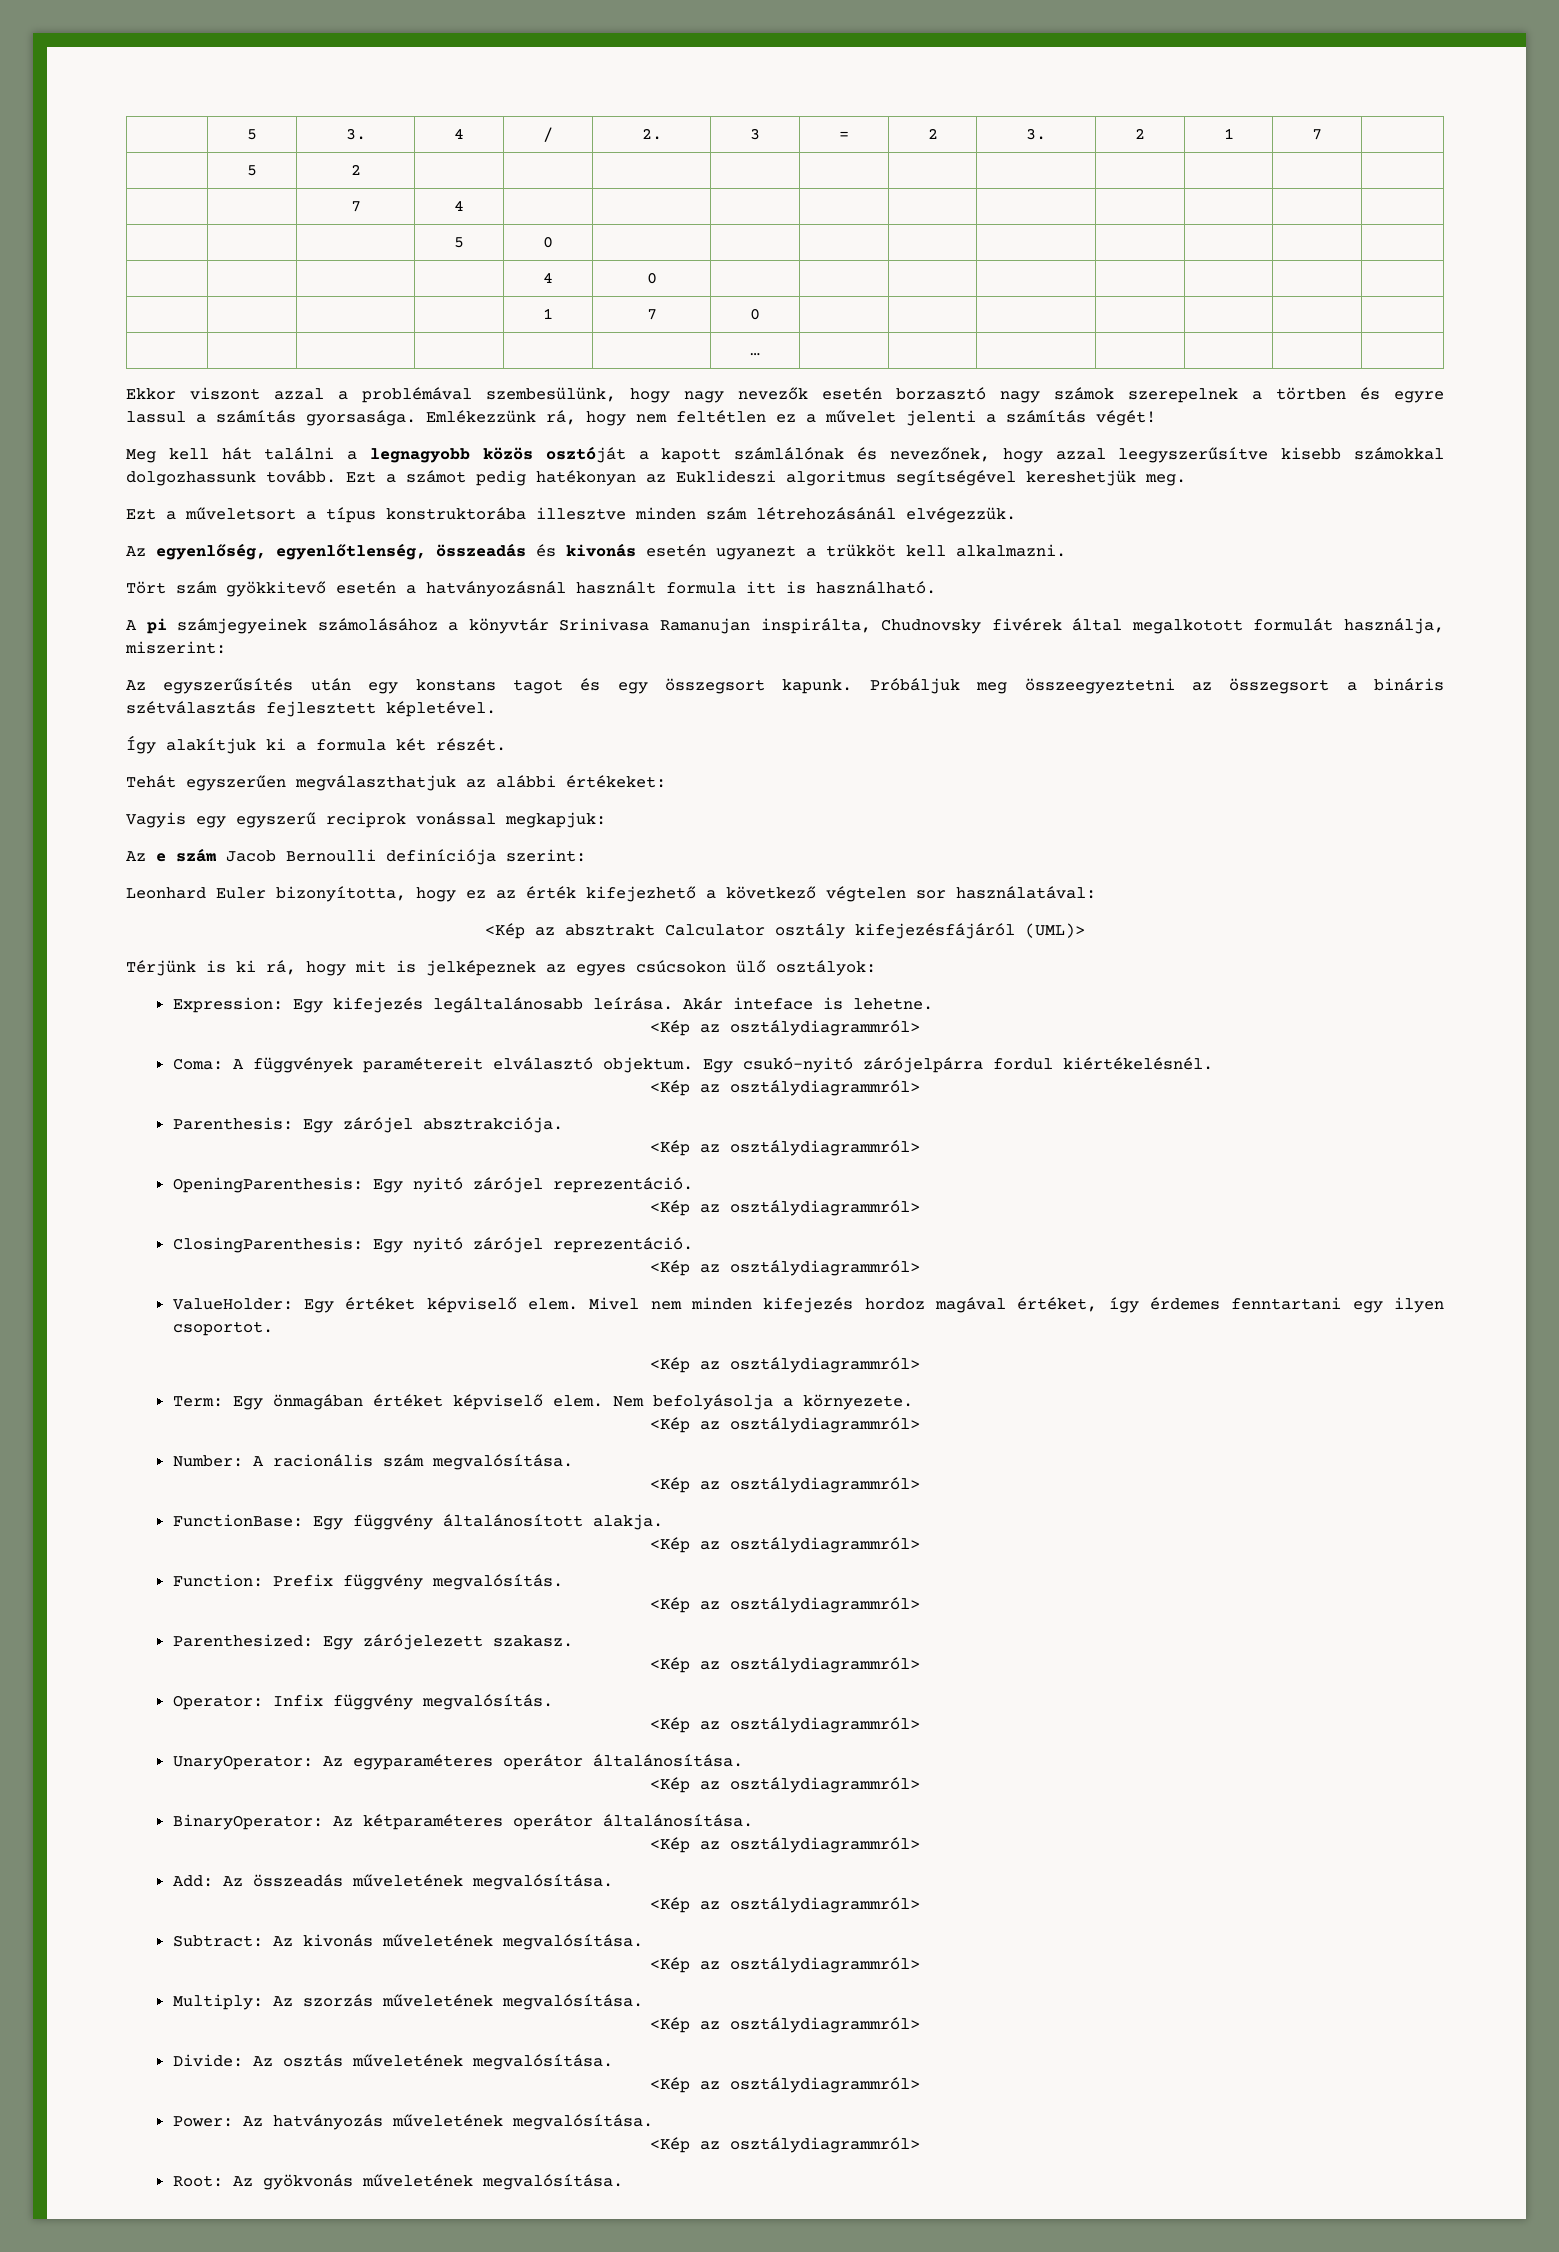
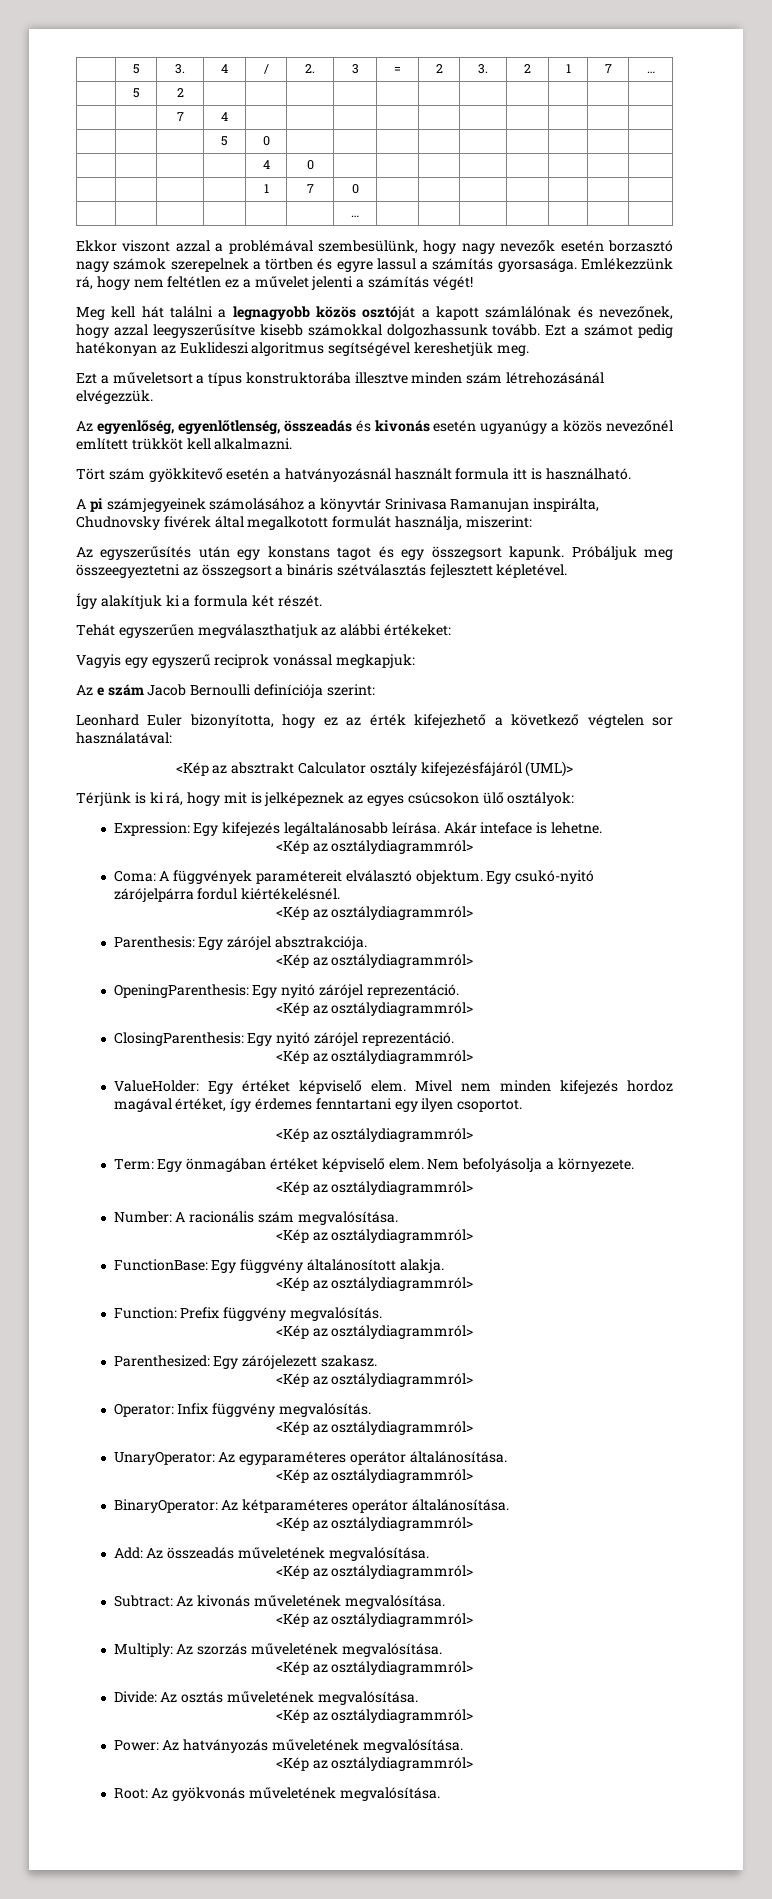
- | 5 | 3. | 4 | / | 2. | 3 | = | 2 | 3. | 2 | 1 | 7 |
+ | 5 | 3. | 4 | / | 2. | 3 | = | 2 | 3. | 2 | 1 | 7 | …
- Az egyenlőség, egyenlőtlenség, összeadás és kivonás esetén ugyanezt a trükköt kell alkalmazni.
+ Az egyenlőség, egyenlőtlenség, összeadás és kivonás esetén ugyanúgy a közös nevezőnél említett trükköt kell alkalmazni.

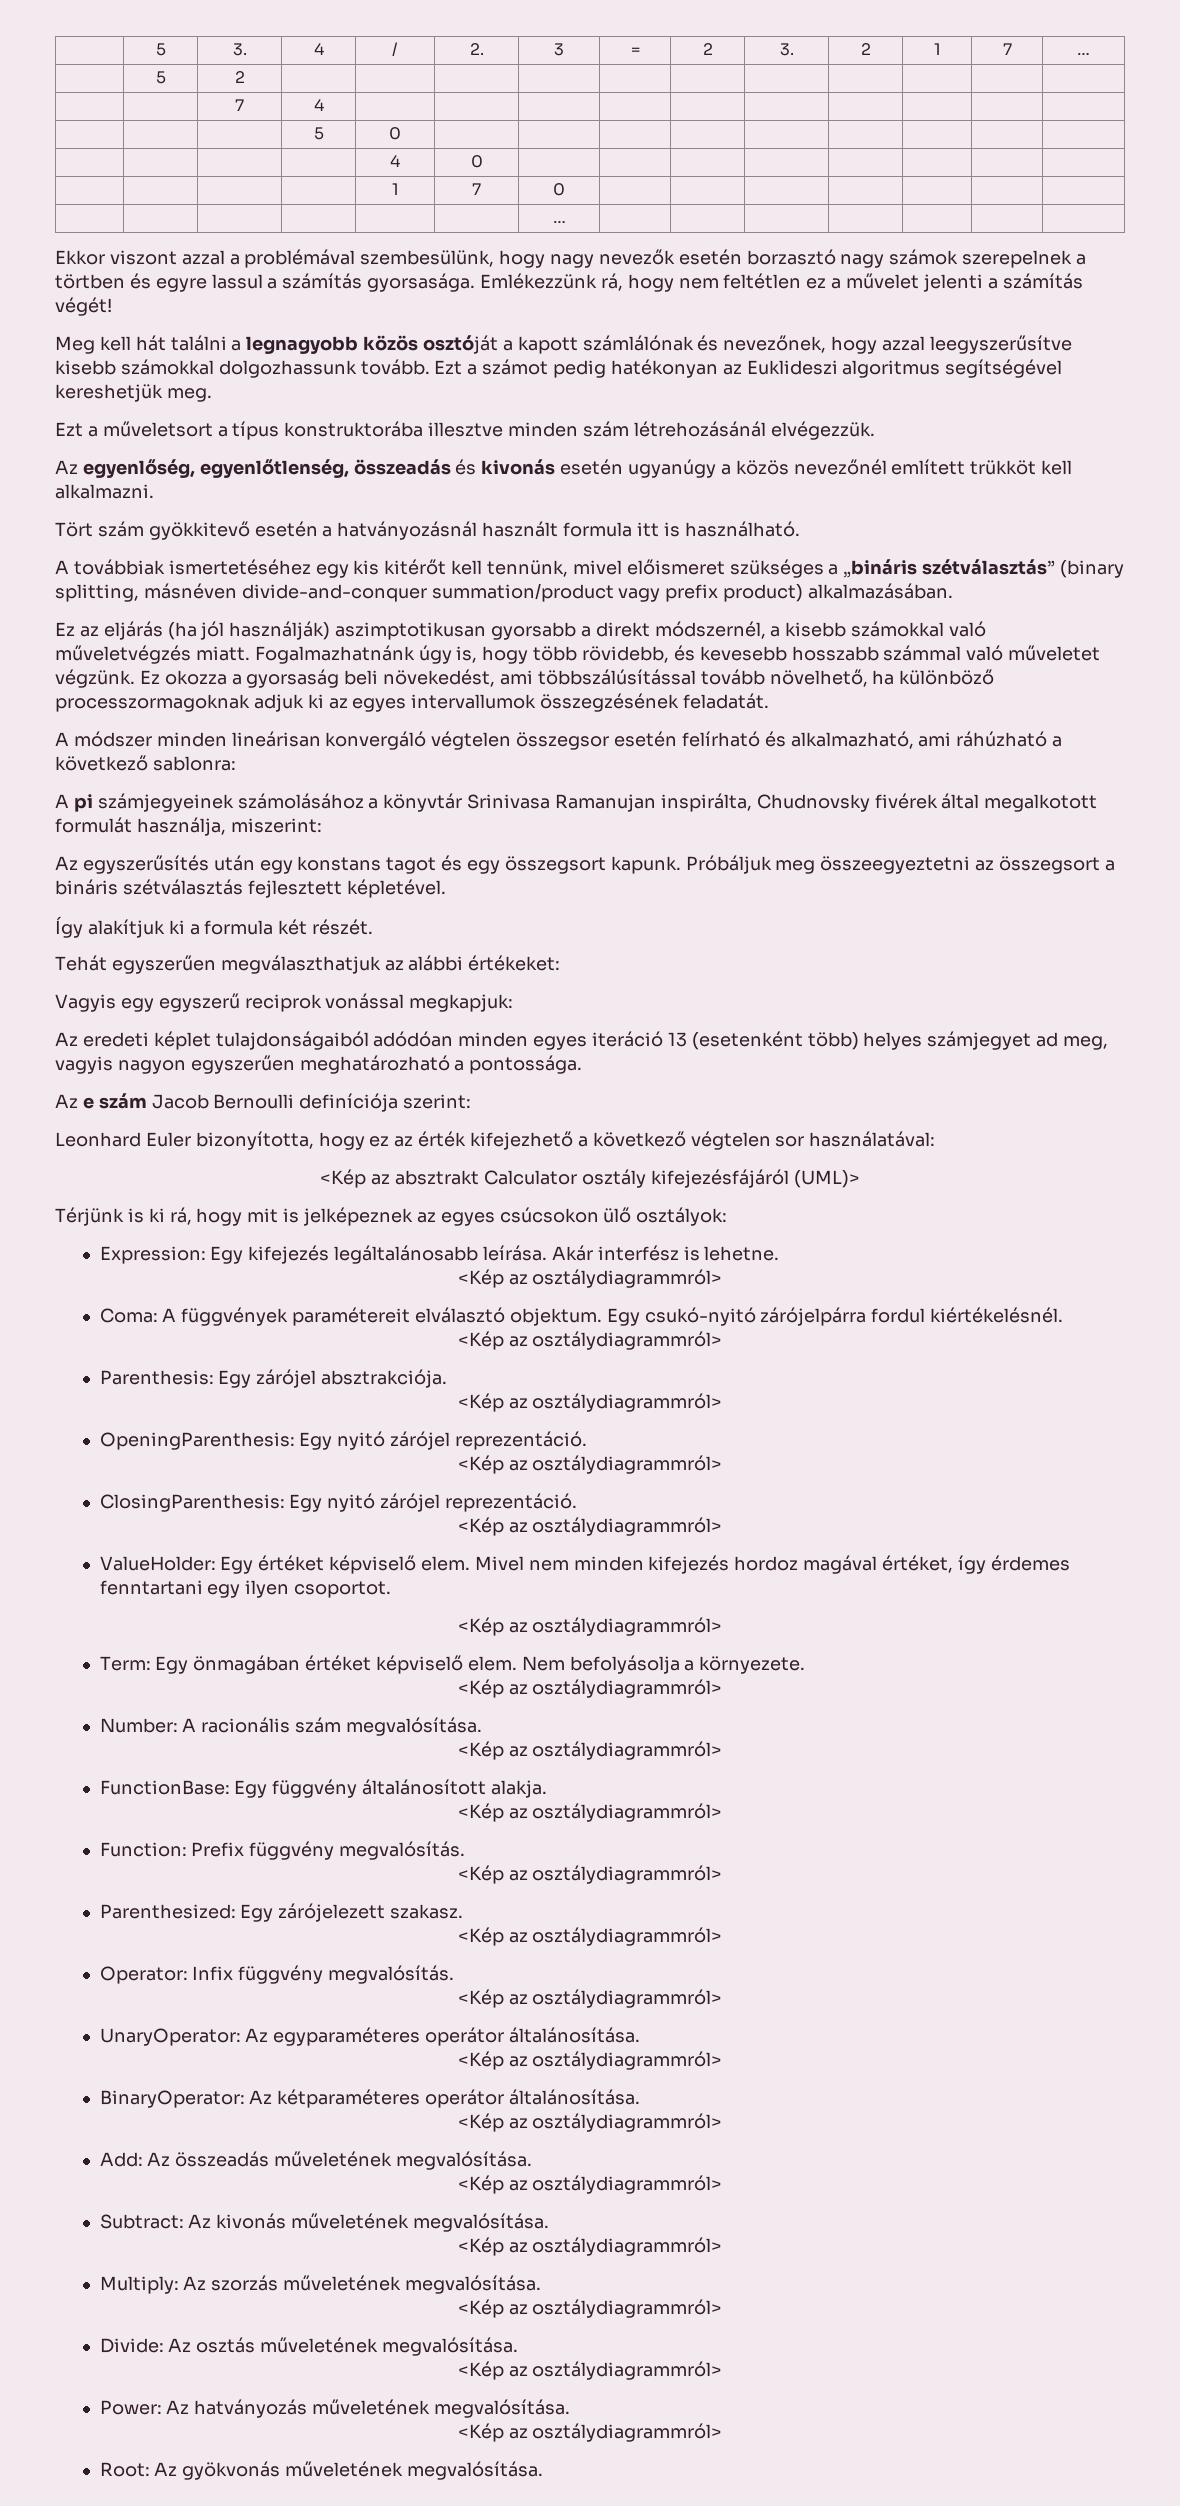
+ A továbbiak ismertetéséhez egy kis kitérőt kell tennünk, mivel előismeret szükséges a „bináris szétválasztás” (binary splitting, másnéven divide-and-conquer summation/product vagy prefix product) alkalmazásában.
+ Ez az eljárás (ha jól használják) aszimptotikusan gyorsabb a direkt módszernél, a kisebb számokkal való műveletvégzés miatt. Fogalmazhatnánk úgy is, hogy több rövidebb, és kevesebb hosszabb számmal való műveletet végzünk. Ez okozza a gyorsaság beli növekedést, ami többszálúsítással tovább növelhető, ha különböző processzormagoknak adjuk ki az egyes intervallumok összegzésének feladatát.
+ A módszer minden lineárisan konvergáló végtelen összegsor esetén felírható és alkalmazható, ami ráhúzható a következő sablonra:
+ Az eredeti képlet tulajdonságaiból adódóan minden egyes iteráció 13 (esetenként több) helyes számjegyet ad meg, vagyis nagyon egyszerűen meghatározható a pontossága.
- Akár inteface is lehetne.
+ Akár interfész is lehetne.

